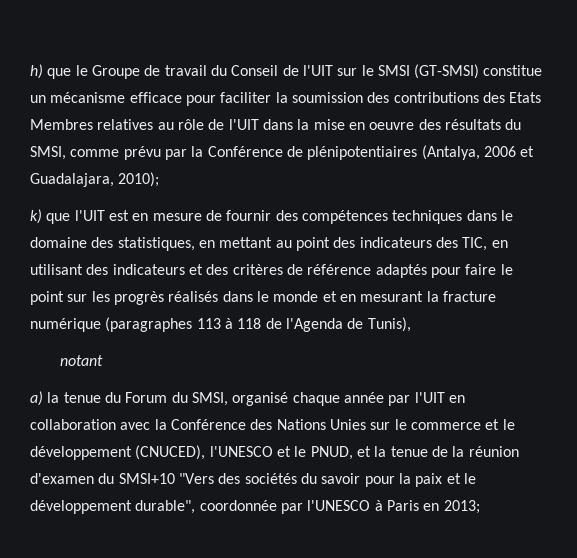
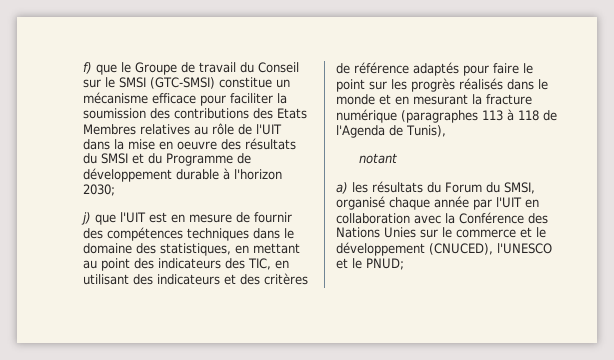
- h) que le Groupe de travail du Conseil de l'UIT sur le SMSI (GT-SMSI) constitue un mécanisme efficace pour faciliter la soumission des contributions des Etats Membres relatives au rôle de l'UIT dans la mise en oeuvre des résultats du SMSI, comme prévu par la Conférence de plénipotentiaires (Antalya, 2006 et Guadalajara, 2010);
- k) que l'UIT est en mesure de fournir des compétences techniques dans le domaine des statistiques, en mettant au point des indicateurs des TIC, en utilisant des indicateurs et des critères de référence adaptés pour faire le point sur les progrès réalisés dans le monde et en mesurant la fracture numérique (paragraphes 113 à 118 de l'Agenda de Tunis),
+ f) que le Groupe de travail du Conseil sur le SMSI (GTC-SMSI) constitue un mécanisme efficace pour faciliter la soumission des contributions des Etats Membres relatives au rôle de l'UIT dans la mise en oeuvre des résultats du SMSI et du Programme de développement durable à l'horizon 2030;
+ j) que l'UIT est en mesure de fournir des compétences techniques dans le domaine des statistiques, en mettant au point des indicateurs des TIC, en utilisant des indicateurs et des critères de référence adaptés pour faire le point sur les progrès réalisés dans le monde et en mesurant la fracture numérique (paragraphes 113 à 118 de l'Agenda de Tunis),
- a) la tenue du Forum du SMSI, organisé chaque année par l'UIT en collaboration avec la Conférence des Nations Unies sur le commerce et le développement (CNUCED), l'UNESCO et le PNUD, et la tenue de la réunion d'examen du SMSI+10 "Vers des sociétés du savoir pour la paix et le développement durable", coordonnée par l'UNESCO à Paris en 2013;
+ a) les résultats du Forum du SMSI, organisé chaque année par l'UIT en collaboration avec la Conférence des Nations Unies sur le commerce et le développement (CNUCED), l'UNESCO et le PNUD;

